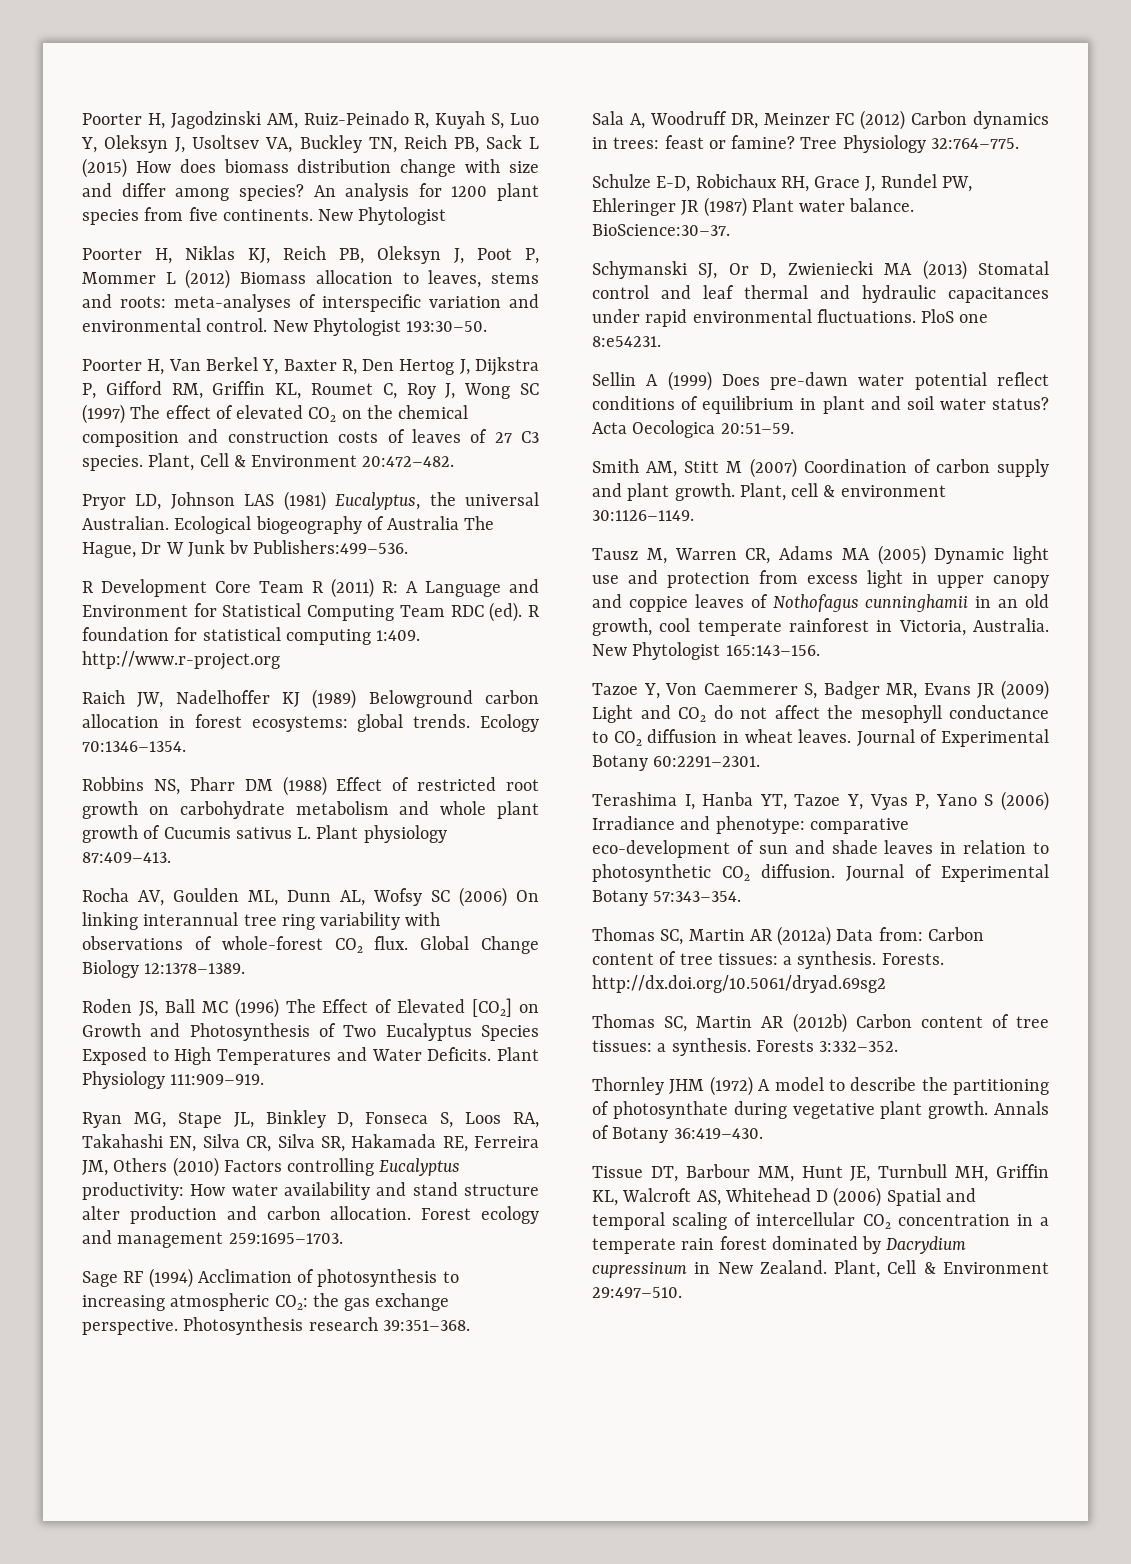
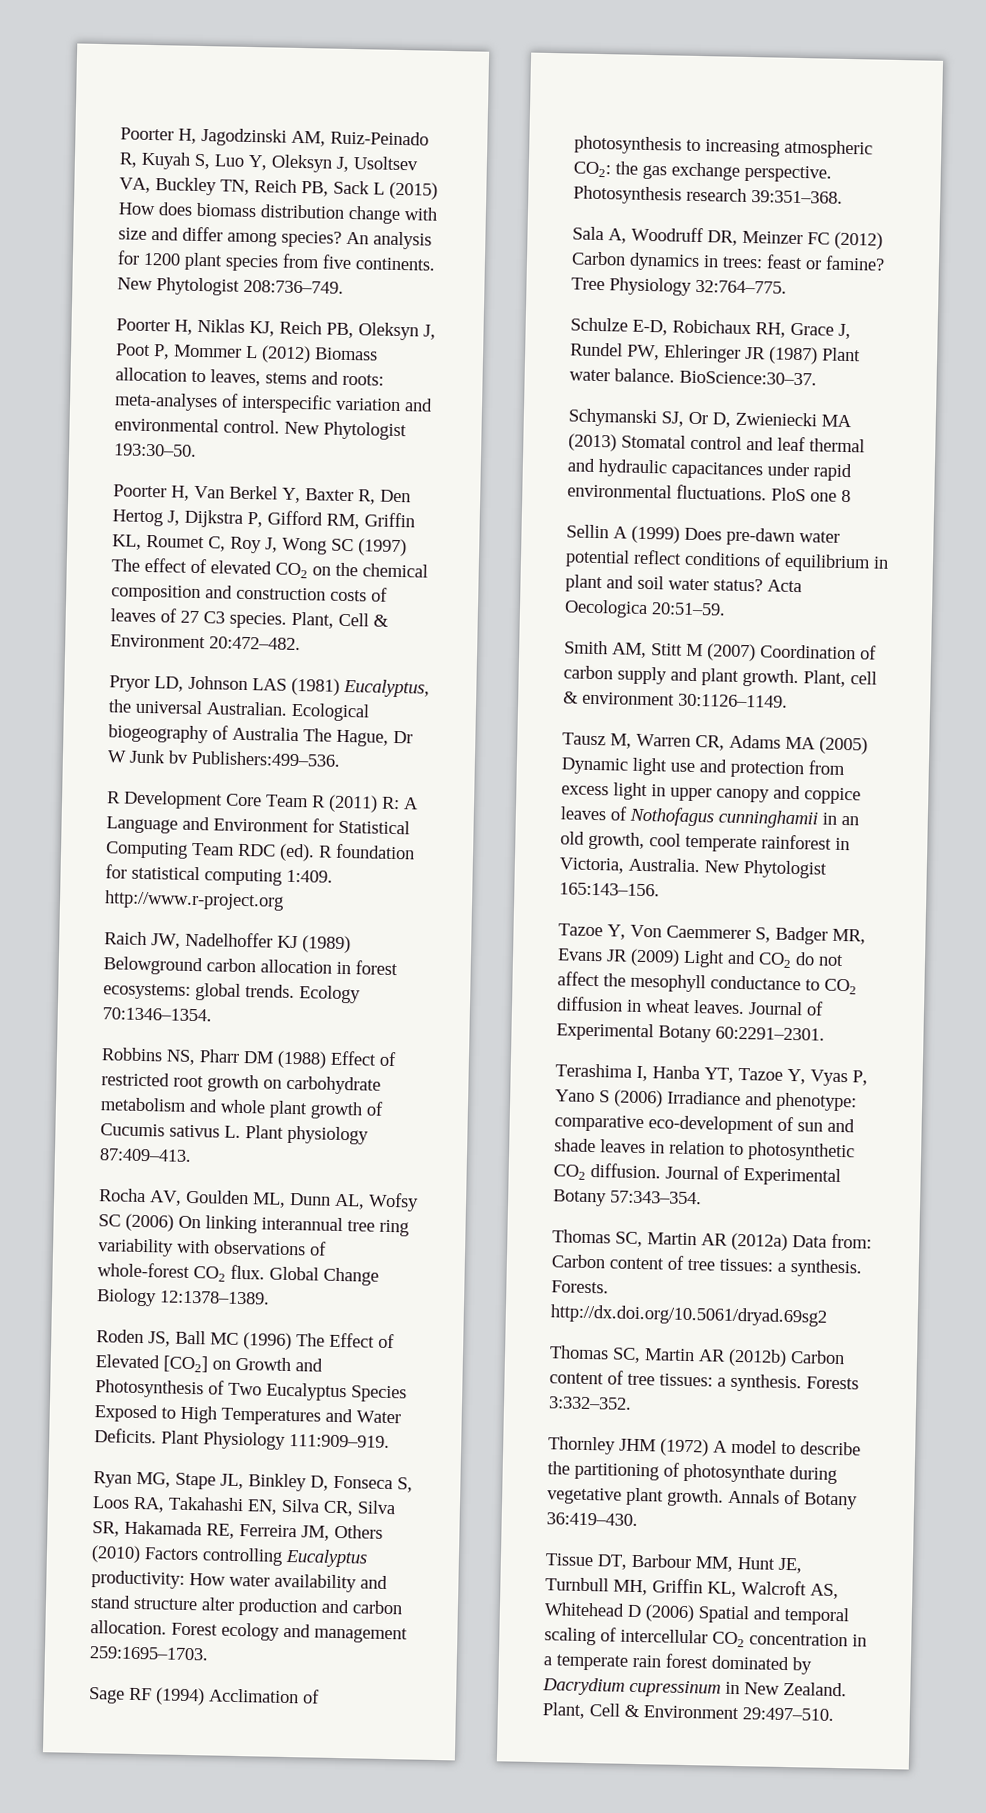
- An analysis for 1200 plant species from five continents. New Phytologist
+ An analysis for 1200 plant species from five continents. New Phytologist 208:736–749.
- PloS one 8:e54231.
+ PloS one 8

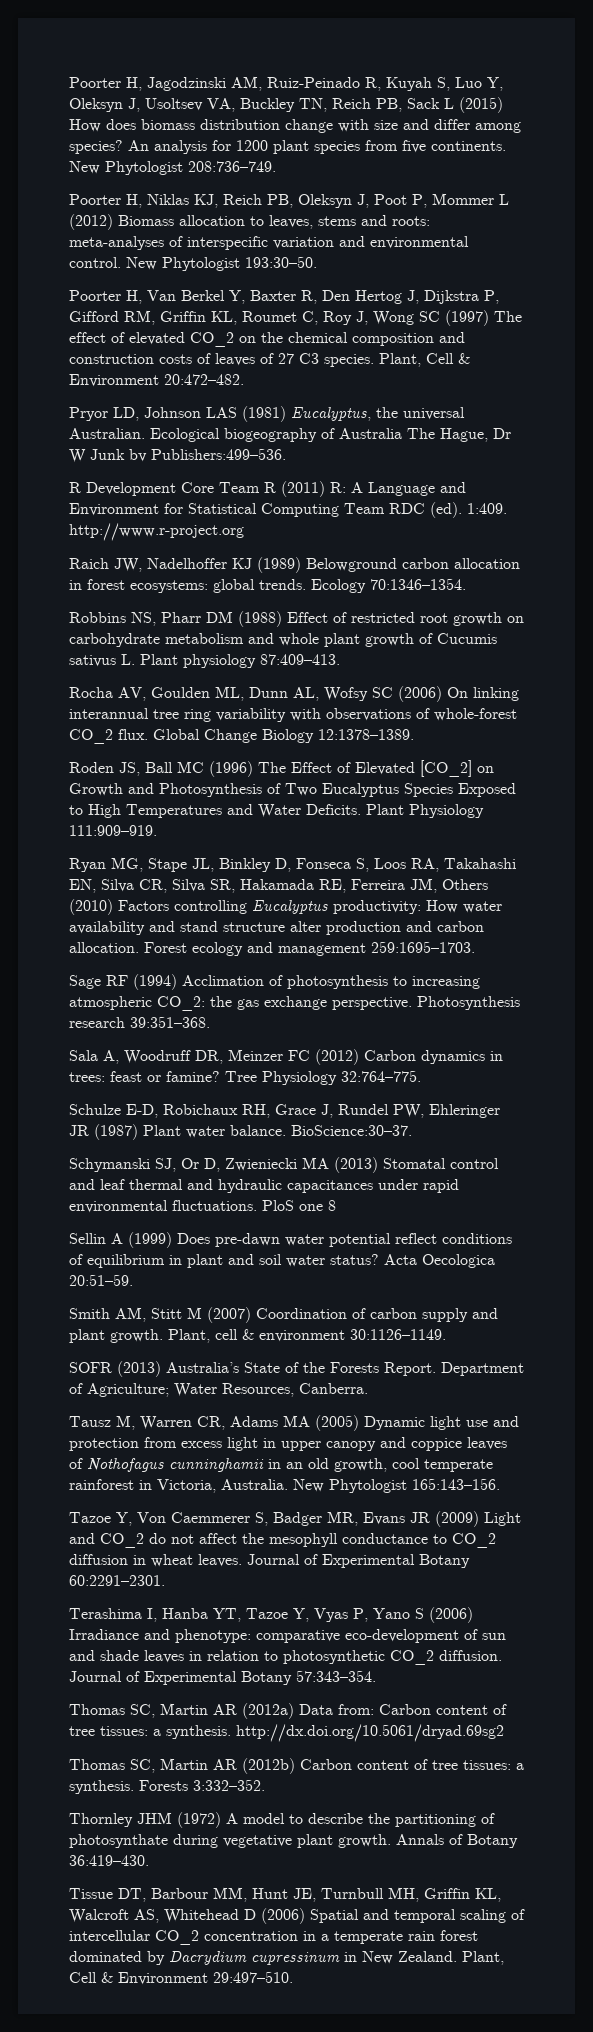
- Poorter H, Van Berkel Y, Baxter R, Den Hertog J, Dijkstra P, Gifford RM, Griffin KL, Roumet C, Roy J, Wong SC (1997) The effect of elevated CO2 on the chemical composition and construction costs of leaves of 27 C3 species.
+ Poorter H, Van Berkel Y, Baxter R, Den Hertog J, Dijkstra P, Gifford RM, Griffin KL, Roumet C, Roy J, Wong SC (1997) The effect of elevated CO_2 on the chemical composition and construction costs of leaves of 27 C3 species.
- R foundation for statistical computing 1:409. http://www.r-project.org
+ 1:409. http://www.r-project.org
- Rocha AV, Goulden ML, Dunn AL, Wofsy SC (2006) On linking interannual tree ring variability with observations of whole-forest CO2 flux.
+ Rocha AV, Goulden ML, Dunn AL, Wofsy SC (2006) On linking interannual tree ring variability with observations of whole-forest CO_2 flux.
- Roden JS, Ball MC (1996) The Effect of Elevated [CO2] on Growth and Photosynthesis of Two Eucalyptus Species Exposed to High Temperatures and Water Deficits.
+ Roden JS, Ball MC (1996) The Effect of Elevated [CO_2] on Growth and Photosynthesis of Two Eucalyptus Species Exposed to High Temperatures and Water Deficits.
- Sage RF (1994) Acclimation of photosynthesis to increasing atmospheric CO2: the gas exchange perspective.
+ Sage RF (1994) Acclimation of photosynthesis to increasing atmospheric CO_2: the gas exchange perspective.
+ SOFR (2013) Australia’s State of the Forests Report. Department of Agriculture; Water Resources, Canberra.
- Tazoe Y, Von Caemmerer S, Badger MR, Evans JR (2009) Light and CO2 do not affect the mesophyll conductance to CO2 diffusion in wheat leaves.
+ Tazoe Y, Von Caemmerer S, Badger MR, Evans JR (2009) Light and CO_2 do not affect the mesophyll conductance to CO_2 diffusion in wheat leaves.
- Terashima I, Hanba YT, Tazoe Y, Vyas P, Yano S (2006) Irradiance and phenotype: comparative eco-development of sun and shade leaves in relation to photosynthetic CO2 diffusion.
+ Terashima I, Hanba YT, Tazoe Y, Vyas P, Yano S (2006) Irradiance and phenotype: comparative eco-development of sun and shade leaves in relation to photosynthetic CO_2 diffusion.
- Thomas SC, Martin AR (2012a) Data from: Carbon content of tree tissues: a synthesis. Forests. http://dx.doi.org/10.5061/dryad.69sg2
+ Thomas SC, Martin AR (2012a) Data from: Carbon content of tree tissues: a synthesis. http://dx.doi.org/10.5061/dryad.69sg2
- Tissue DT, Barbour MM, Hunt JE, Turnbull MH, Griffin KL, Walcroft AS, Whitehead D (2006) Spatial and temporal scaling of intercellular CO2 concentration in a temperate rain forest dominated by Dacrydium cupressinum in New Zealand.
+ Tissue DT, Barbour MM, Hunt JE, Turnbull MH, Griffin KL, Walcroft AS, Whitehead D (2006) Spatial and temporal scaling of intercellular CO_2 concentration in a temperate rain forest dominated by Dacrydium cupressinum in New Zealand.

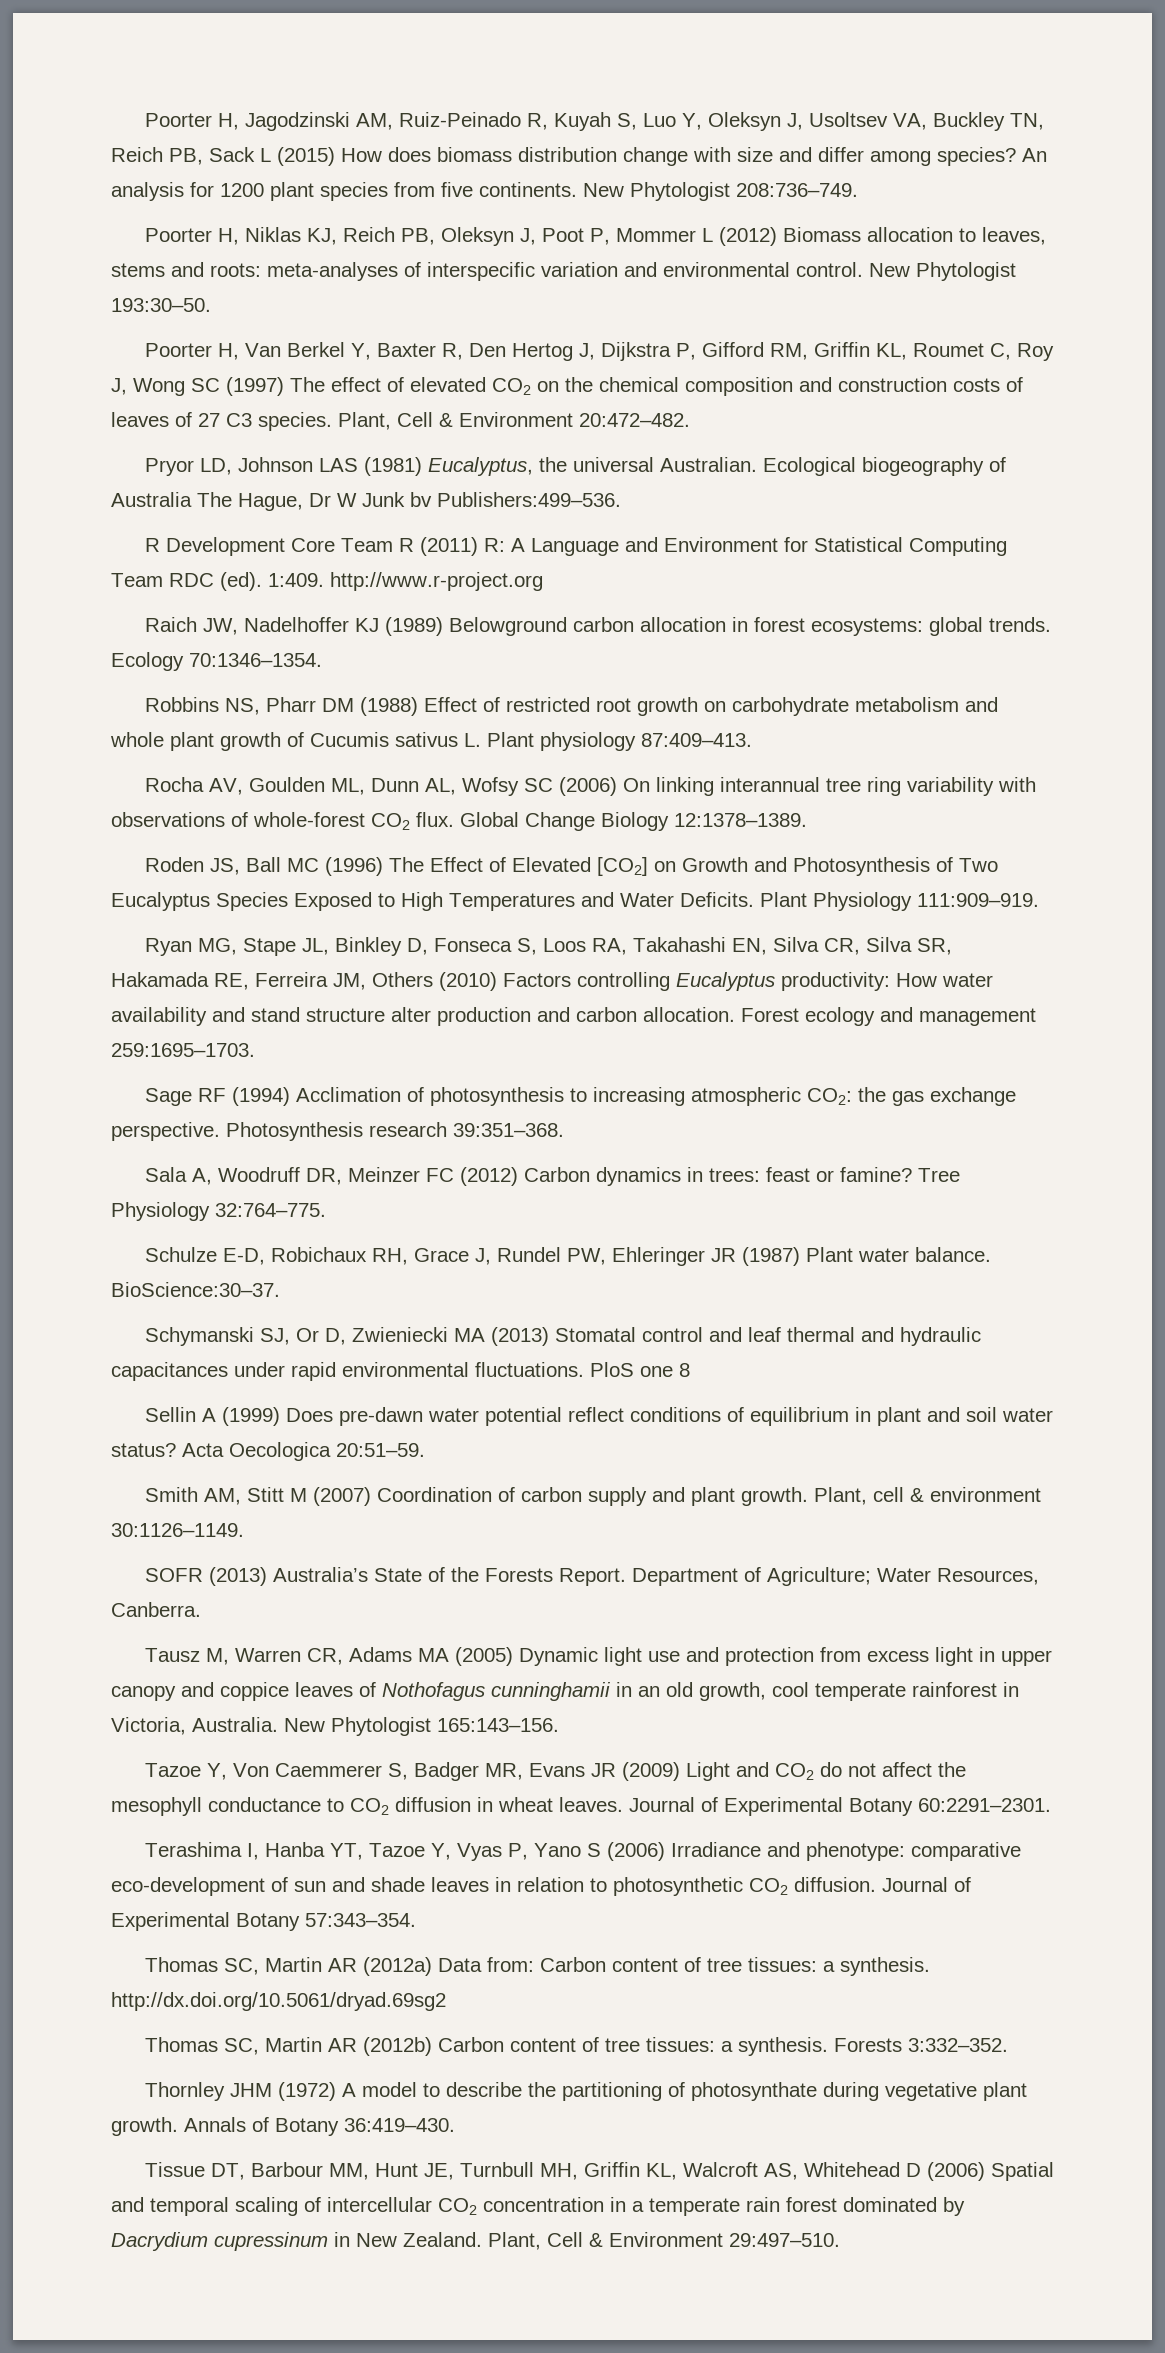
- Poorter H, Van Berkel Y, Baxter R, Den Hertog J, Dijkstra P, Gifford RM, Griffin KL, Roumet C, Roy J, Wong SC (1997) The effect of elevated CO_2 on the chemical composition and construction costs of leaves of 27 C3 species.
+ Poorter H, Van Berkel Y, Baxter R, Den Hertog J, Dijkstra P, Gifford RM, Griffin KL, Roumet C, Roy J, Wong SC (1997) The effect of elevated CO2 on the chemical composition and construction costs of leaves of 27 C3 species.
- Rocha AV, Goulden ML, Dunn AL, Wofsy SC (2006) On linking interannual tree ring variability with observations of whole-forest CO_2 flux.
+ Rocha AV, Goulden ML, Dunn AL, Wofsy SC (2006) On linking interannual tree ring variability with observations of whole-forest CO2 flux.
- Roden JS, Ball MC (1996) The Effect of Elevated [CO_2] on Growth and Photosynthesis of Two Eucalyptus Species Exposed to High Temperatures and Water Deficits.
+ Roden JS, Ball MC (1996) The Effect of Elevated [CO2] on Growth and Photosynthesis of Two Eucalyptus Species Exposed to High Temperatures and Water Deficits.
- Sage RF (1994) Acclimation of photosynthesis to increasing atmospheric CO_2: the gas exchange perspective.
+ Sage RF (1994) Acclimation of photosynthesis to increasing atmospheric CO2: the gas exchange perspective.
- Tazoe Y, Von Caemmerer S, Badger MR, Evans JR (2009) Light and CO_2 do not affect the mesophyll conductance to CO_2 diffusion in wheat leaves.
+ Tazoe Y, Von Caemmerer S, Badger MR, Evans JR (2009) Light and CO2 do not affect the mesophyll conductance to CO2 diffusion in wheat leaves.
- Terashima I, Hanba YT, Tazoe Y, Vyas P, Yano S (2006) Irradiance and phenotype: comparative eco-development of sun and shade leaves in relation to photosynthetic CO_2 diffusion.
+ Terashima I, Hanba YT, Tazoe Y, Vyas P, Yano S (2006) Irradiance and phenotype: comparative eco-development of sun and shade leaves in relation to photosynthetic CO2 diffusion.
- Tissue DT, Barbour MM, Hunt JE, Turnbull MH, Griffin KL, Walcroft AS, Whitehead D (2006) Spatial and temporal scaling of intercellular CO_2 concentration in a temperate rain forest dominated by Dacrydium cupressinum in New Zealand.
+ Tissue DT, Barbour MM, Hunt JE, Turnbull MH, Griffin KL, Walcroft AS, Whitehead D (2006) Spatial and temporal scaling of intercellular CO2 concentration in a temperate rain forest dominated by Dacrydium cupressinum in New Zealand.

